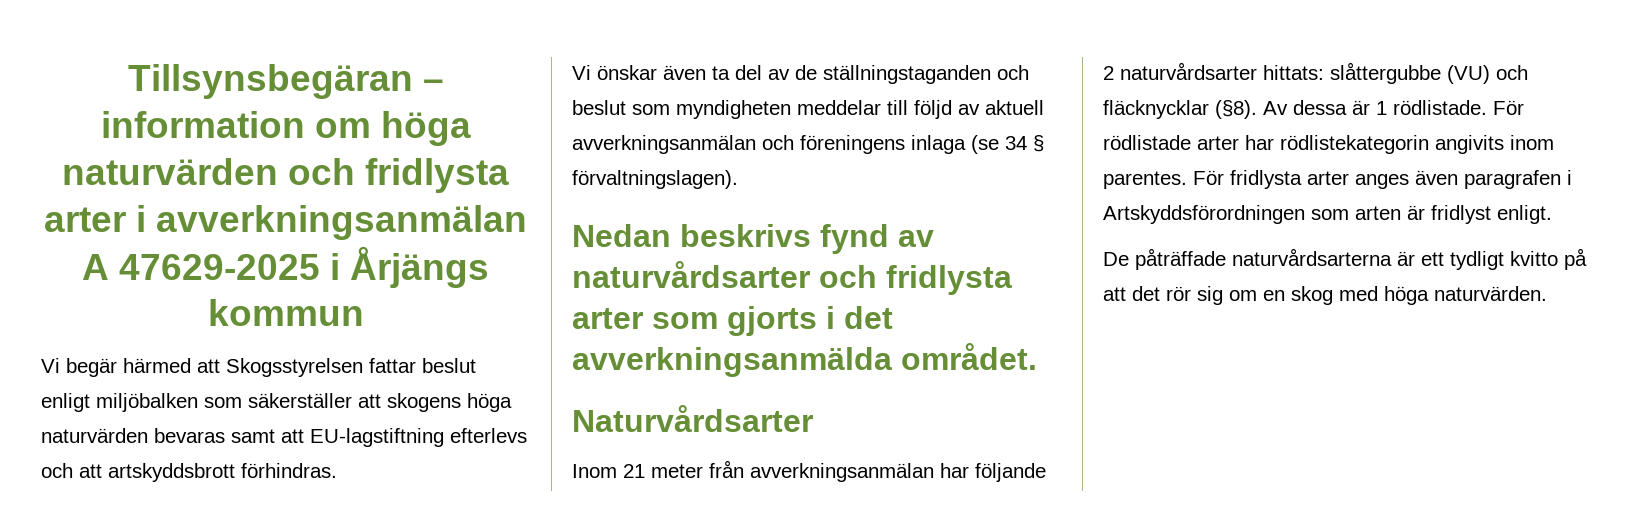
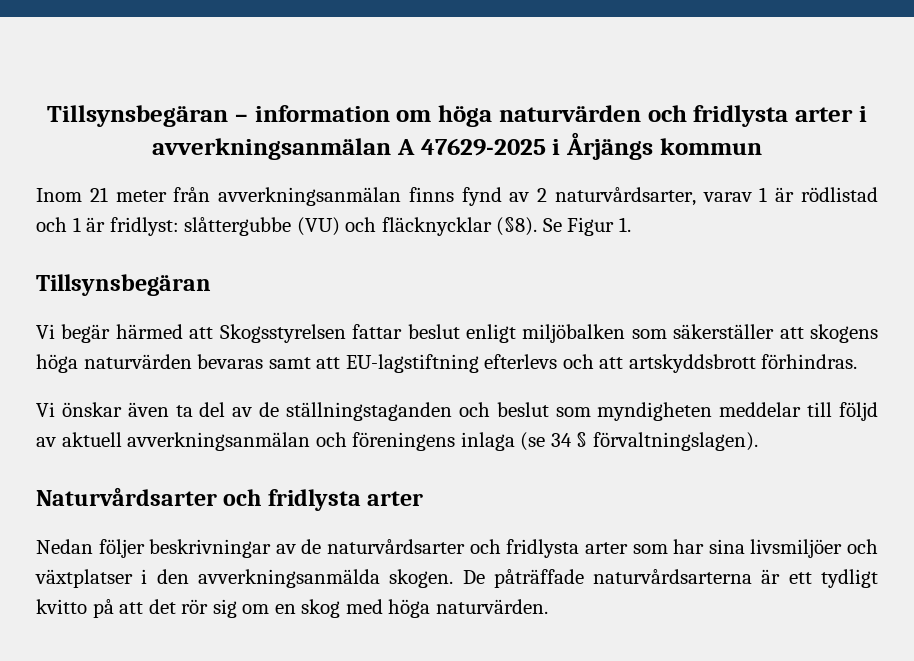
+ Inom 21 meter från avverkningsanmälan finns fynd av 2 naturvårdsarter, varav 1 är rödlistad och 1 är fridlyst: slåttergubbe (VU) och fläcknycklar (§8). Se Figur 1.
+ Tillsynsbegäran
- Nedan beskrivs fynd av naturvårdsarter och fridlysta arter som gjorts i det avverkningsanmälda området.
- Naturvårdsarter
- Inom 21 meter från avverkningsanmälan har följande 2 naturvårdsarter hittats: slåttergubbe (VU) och fläcknycklar (§8). Av dessa är 1 rödlistade. För rödlistade arter har rödlistekategorin angivits inom parentes. För fridlysta arter anges även paragrafen i Artskyddsförordningen som arten är fridlyst enligt.
- De påträffade naturvårdsarterna är ett tydligt kvitto på att det rör sig om en skog med höga naturvärden.
+ Naturvårdsarter och fridlysta arter
+ Nedan följer beskrivningar av de naturvårdsarter och fridlysta arter som har sina livsmiljöer och växtplatser i den avverkningsanmälda skogen. De påträffade naturvårdsarterna är ett tydligt kvitto på att det rör sig om en skog med höga naturvärden.

